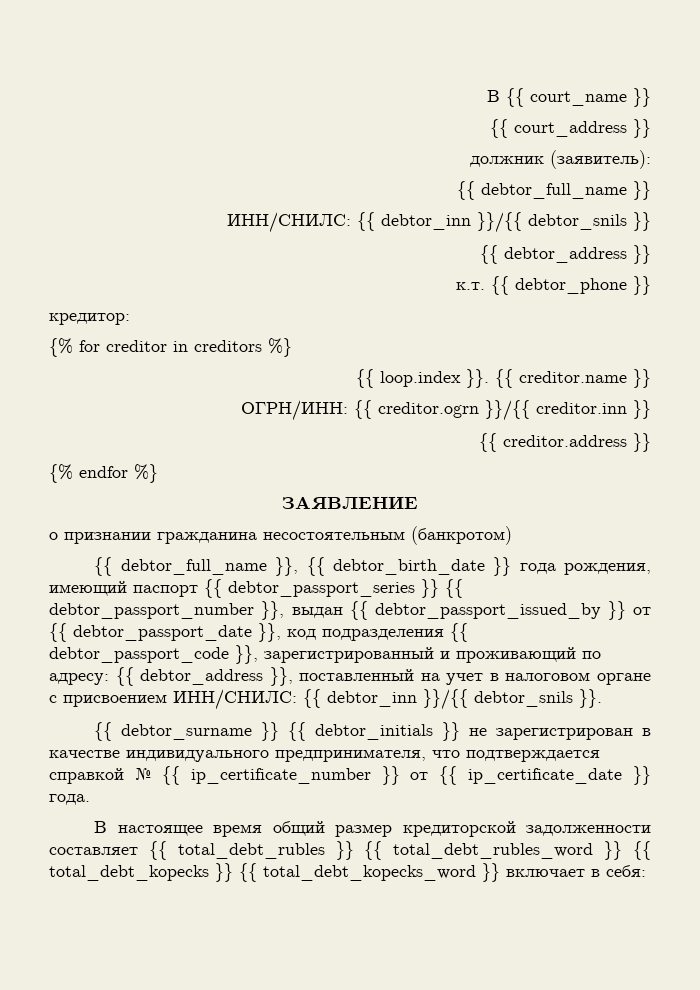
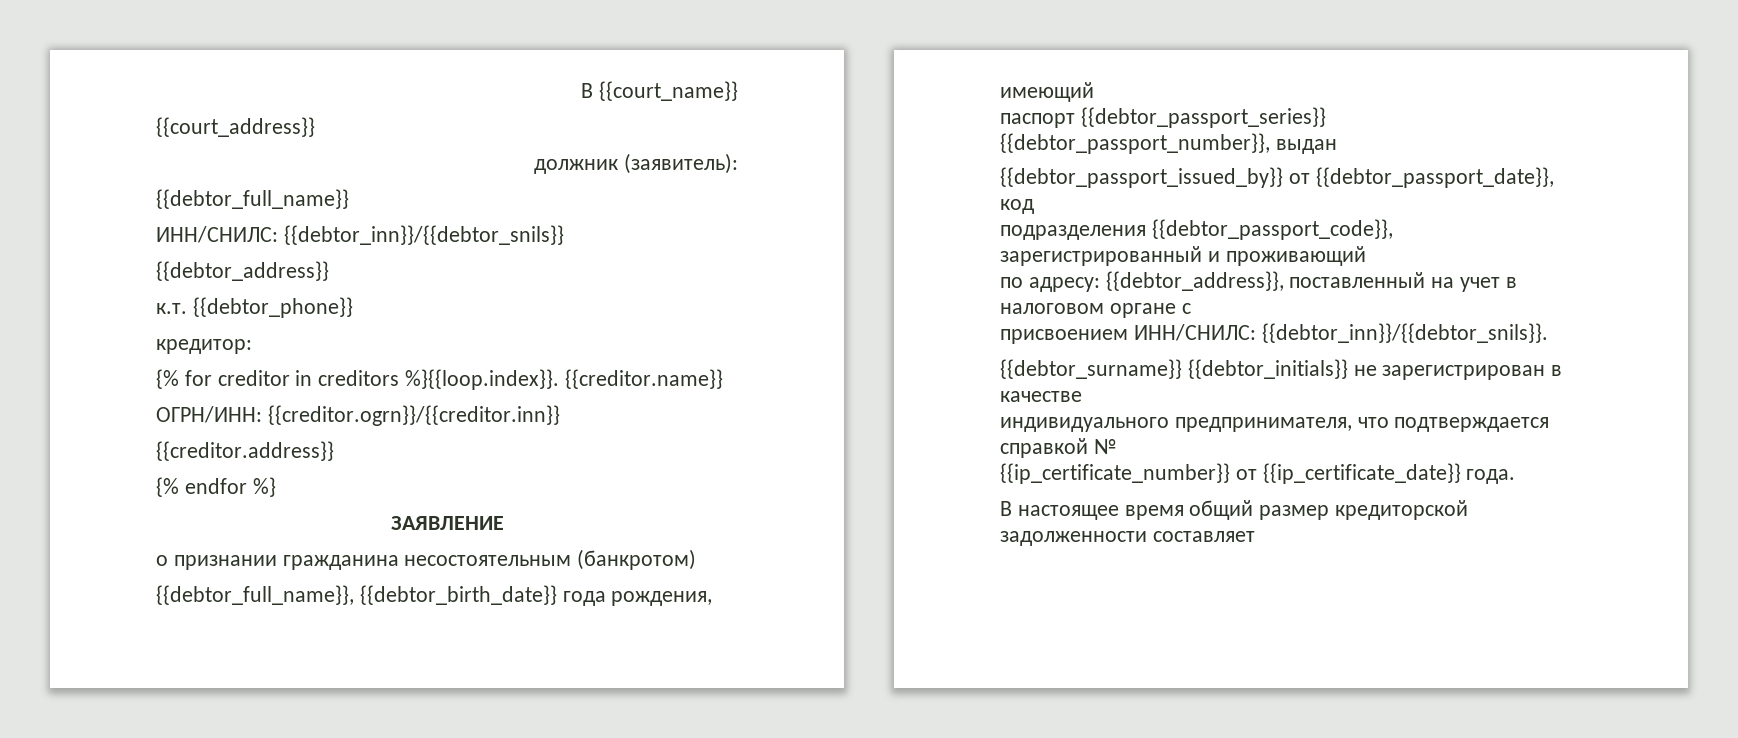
- В {{ court_name }}
- {{ court_address }}
+ В {{court_name}}
+ {{court_address}}
  должник (заявитель):
- {{ debtor_full_name }}
- ИНН/СНИЛС: {{ debtor_inn }}/{{ debtor_snils }}
- {{ debtor_address }}
- к.т. {{ debtor_phone }}
+ {{debtor_full_name}}
+ ИНН/СНИЛС: {{debtor_inn}}/{{debtor_snils}}
+ {{debtor_address}}
+ к.т. {{debtor_phone}}
- {% for creditor in creditors %}
- {{ loop.index }}. {{ creditor.name }}
- ОГРН/ИНН: {{ creditor.ogrn }}/{{ creditor.inn }}
- {{ creditor.address }}
+ {% for creditor in creditors %}{{loop.index}}. {{creditor.name}}
+ ОГРН/ИНН: {{creditor.ogrn}}/{{creditor.inn}}
+ {{creditor.address}}
- {{ debtor_full_name }}, {{ debtor_birth_date }} года рождения, имеющий паспорт {{ debtor_passport_series }} {{ debtor_passport_number }}, выдан {{ debtor_passport_issued_by }} от {{ debtor_passport_date }}, код подразделения {{ debtor_passport_code }}, зарегистрированный и проживающий по адресу: {{ debtor_address }}, поставленный на учет в налоговом органе с присвоением ИНН/СНИЛС: {{ debtor_inn }}/{{ debtor_snils }}.
- {{ debtor_surname }} {{ debtor_initials }} не зарегистрирован в качестве индивидуального предпринимателя, что подтверждается справкой № {{ ip_certificate_number }} от {{ ip_certificate_date }} года.
+ {{debtor_full_name}}, {{debtor_birth_date}} года рождения, имеющий
+ паспорт {{debtor_passport_series}} {{debtor_passport_number}}, выдан
+ {{debtor_passport_issued_by}} от {{debtor_passport_date}}, код
+ подразделения {{debtor_passport_code}}, зарегистрированный и проживающий
+ по адресу: {{debtor_address}}, поставленный на учет в налоговом органе с
+ присвоением ИНН/СНИЛС: {{debtor_inn}}/{{debtor_snils}}.
+ {{debtor_surname}} {{debtor_initials}} не зарегистрирован в качестве
+ индивидуального предпринимателя, что подтверждается справкой №
+ {{ip_certificate_number}} от {{ip_certificate_date}} года.
- В настоящее время общий размер кредиторской задолженности составляет {{ total_debt_rubles }} {{ total_debt_rubles_word }} {{ total_debt_kopecks }} {{ total_debt_kopecks_word }} включает в себя:
+ В настоящее время общий размер кредиторской задолженности составляет

